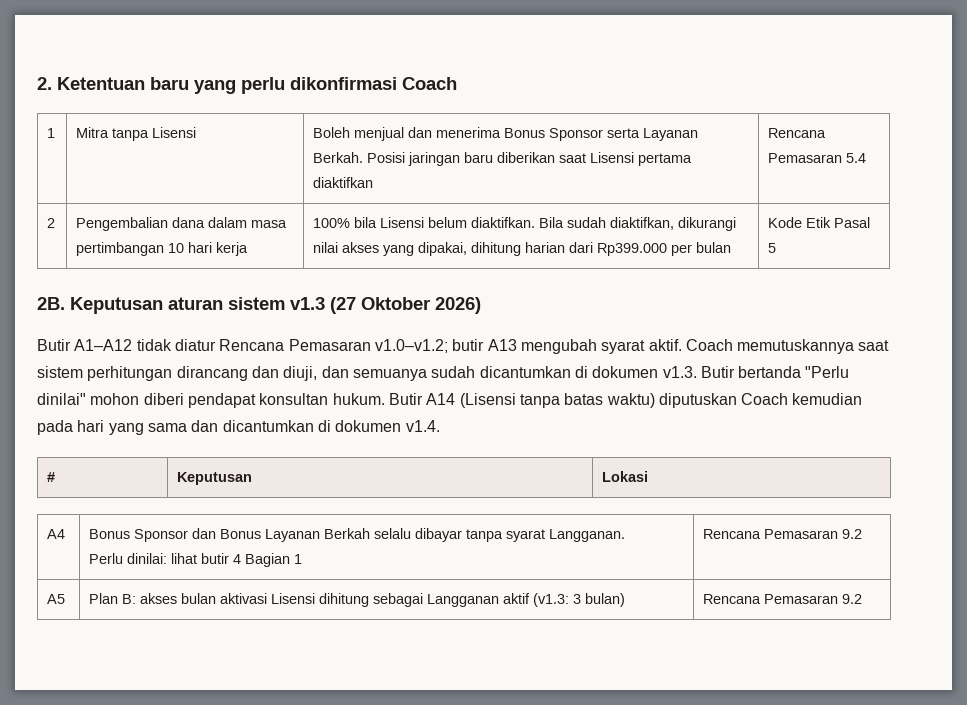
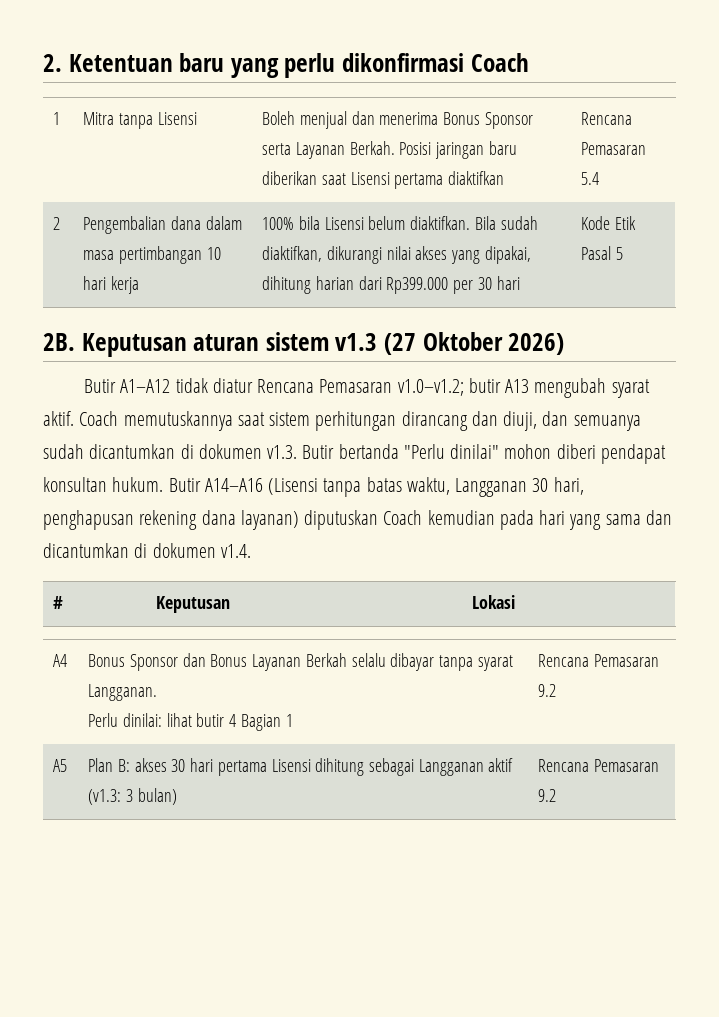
- 2 | Pengembalian dana dalam masa pertimbangan 10 hari kerja | 100% bila Lisensi belum diaktifkan. Bila sudah diaktifkan, dikurangi nilai akses yang dipakai, dihitung harian dari Rp399.000 per bulan | Kode Etik Pasal 5
+ 2 | Pengembalian dana dalam masa pertimbangan 10 hari kerja | 100% bila Lisensi belum diaktifkan. Bila sudah diaktifkan, dikurangi nilai akses yang dipakai, dihitung harian dari Rp399.000 per 30 hari | Kode Etik Pasal 5
- Butir A14 (Lisensi tanpa batas waktu) diputuskan Coach kemudian pada hari yang sama dan dicantumkan di dokumen v1.4.
+ Butir A14–A16 (Lisensi tanpa batas waktu, Langganan 30 hari, penghapusan rekening dana layanan) diputuskan Coach kemudian pada hari yang sama dan dicantumkan di dokumen v1.4.
- A5 | Plan B: akses bulan aktivasi Lisensi dihitung sebagai Langganan aktif (v1.3: 3 bulan) | Rencana Pemasaran 9.2
+ A5 | Plan B: akses 30 hari pertama Lisensi dihitung sebagai Langganan aktif (v1.3: 3 bulan) | Rencana Pemasaran 9.2

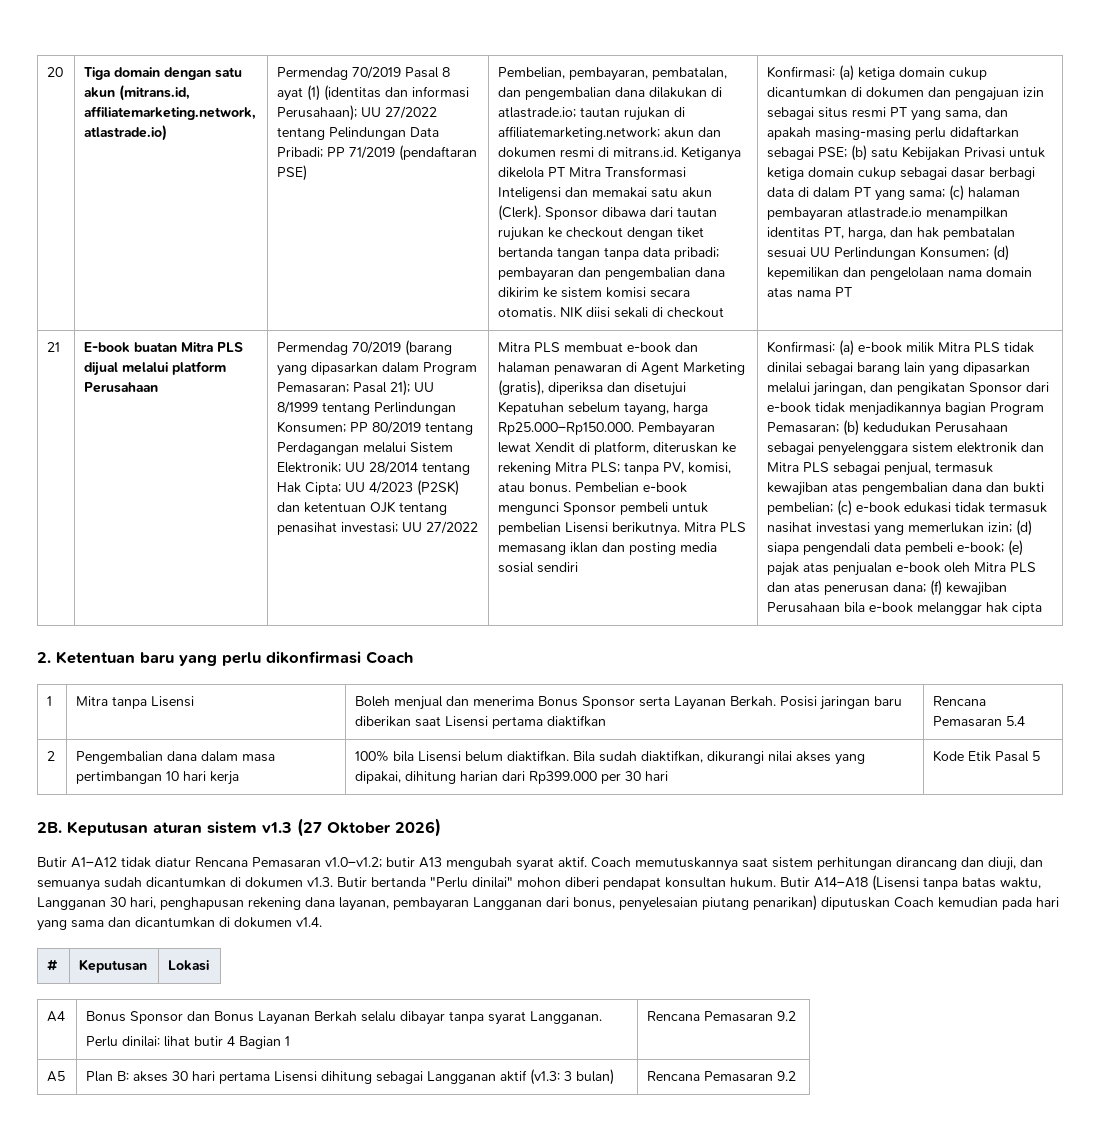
+ 20 | Tiga domain dengan satu akun (mitrans.id, affiliatemarketing.network, atlastrade.io) | Permendag 70/2019 Pasal 8 ayat (1) (identitas dan informasi Perusahaan); UU 27/2022 tentang Pelindungan Data Pribadi; PP 71/2019 (pendaftaran PSE) | Pembelian, pembayaran, pembatalan, dan pengembalian dana dilakukan di atlastrade.io; tautan rujukan di affiliatemarketing.network; akun dan dokumen resmi di mitrans.id. Ketiganya dikelola PT Mitra Transformasi Inteligensi dan memakai satu akun (Clerk). Sponsor dibawa dari tautan rujukan ke checkout dengan tiket bertanda tangan tanpa data pribadi; pembayaran dan pengembalian dana dikirim ke sistem komisi secara otomatis. NIK diisi sekali di checkout | Konfirmasi: (a) ketiga domain cukup dicantumkan di dokumen dan pengajuan izin sebagai situs resmi PT yang sama, dan apakah masing-masing perlu didaftarkan sebagai PSE; (b) satu Kebijakan Privasi untuk ketiga domain cukup sebagai dasar berbagi data di dalam PT yang sama; (c) halaman pembayaran atlastrade.io menampilkan identitas PT, harga, dan hak pembatalan sesuai UU Perlindungan Konsumen; (d) kepemilikan dan pengelolaan nama domain atas nama PT
+ 21 | E-book buatan Mitra PLS dijual melalui platform Perusahaan | Permendag 70/2019 (barang yang dipasarkan dalam Program Pemasaran; Pasal 21); UU 8/1999 tentang Perlindungan Konsumen; PP 80/2019 tentang Perdagangan melalui Sistem Elektronik; UU 28/2014 tentang Hak Cipta; UU 4/2023 (P2SK) dan ketentuan OJK tentang penasihat investasi; UU 27/2022 | Mitra PLS membuat e-book dan halaman penawaran di Agent Marketing (gratis), diperiksa dan disetujui Kepatuhan sebelum tayang, harga Rp25.000–Rp150.000. Pembayaran lewat Xendit di platform, diteruskan ke rekening Mitra PLS; tanpa PV, komisi, atau bonus. Pembelian e-book mengunci Sponsor pembeli untuk pembelian Lisensi berikutnya. Mitra PLS memasang iklan dan posting media sosial sendiri | Konfirmasi: (a) e-book milik Mitra PLS tidak dinilai sebagai barang lain yang dipasarkan melalui jaringan, dan pengikatan Sponsor dari e-book tidak menjadikannya bagian Program Pemasaran; (b) kedudukan Perusahaan sebagai penyelenggara sistem elektronik dan Mitra PLS sebagai penjual, termasuk kewajiban atas pengembalian dana dan bukti pembelian; (c) e-book edukasi tidak termasuk nasihat investasi yang memerlukan izin; (d) siapa pengendali data pembeli e-book; (e) pajak atas penjualan e-book oleh Mitra PLS dan atas penerusan dana; (f) kewajiban Perusahaan bila e-book melanggar hak cipta
- Butir A14–A16 (Lisensi tanpa batas waktu, Langganan 30 hari, penghapusan rekening dana layanan) diputuskan Coach kemudian pada hari yang sama dan dicantumkan di dokumen v1.4.
+ Butir A14–A18 (Lisensi tanpa batas waktu, Langganan 30 hari, penghapusan rekening dana layanan, pembayaran Langganan dari bonus, penyelesaian piutang penarikan) diputuskan Coach kemudian pada hari yang sama dan dicantumkan di dokumen v1.4.

